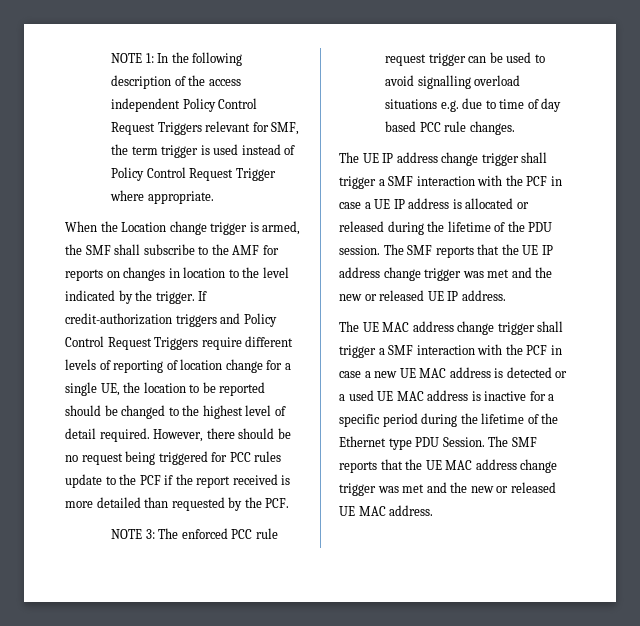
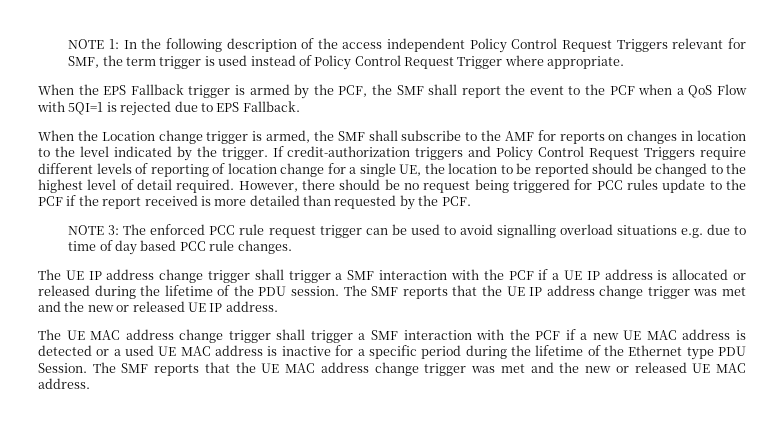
+ When the EPS Fallback trigger is armed by the PCF, the SMF shall report the event to the PCF when a QoS Flow with 5QI=1 is rejected due to EPS Fallback.
- The UE IP address change trigger shall trigger a SMF interaction with the PCF in case a UE IP address is allocated or released during the lifetime of the PDU session.
+ The UE IP address change trigger shall trigger a SMF interaction with the PCF if a UE IP address is allocated or released during the lifetime of the PDU session.
- The UE MAC address change trigger shall trigger a SMF interaction with the PCF in case a new UE MAC address is detected or a used UE MAC address is inactive for a specific period during the lifetime of the Ethernet type PDU Session.
+ The UE MAC address change trigger shall trigger a SMF interaction with the PCF if a new UE MAC address is detected or a used UE MAC address is inactive for a specific period during the lifetime of the Ethernet type PDU Session.

